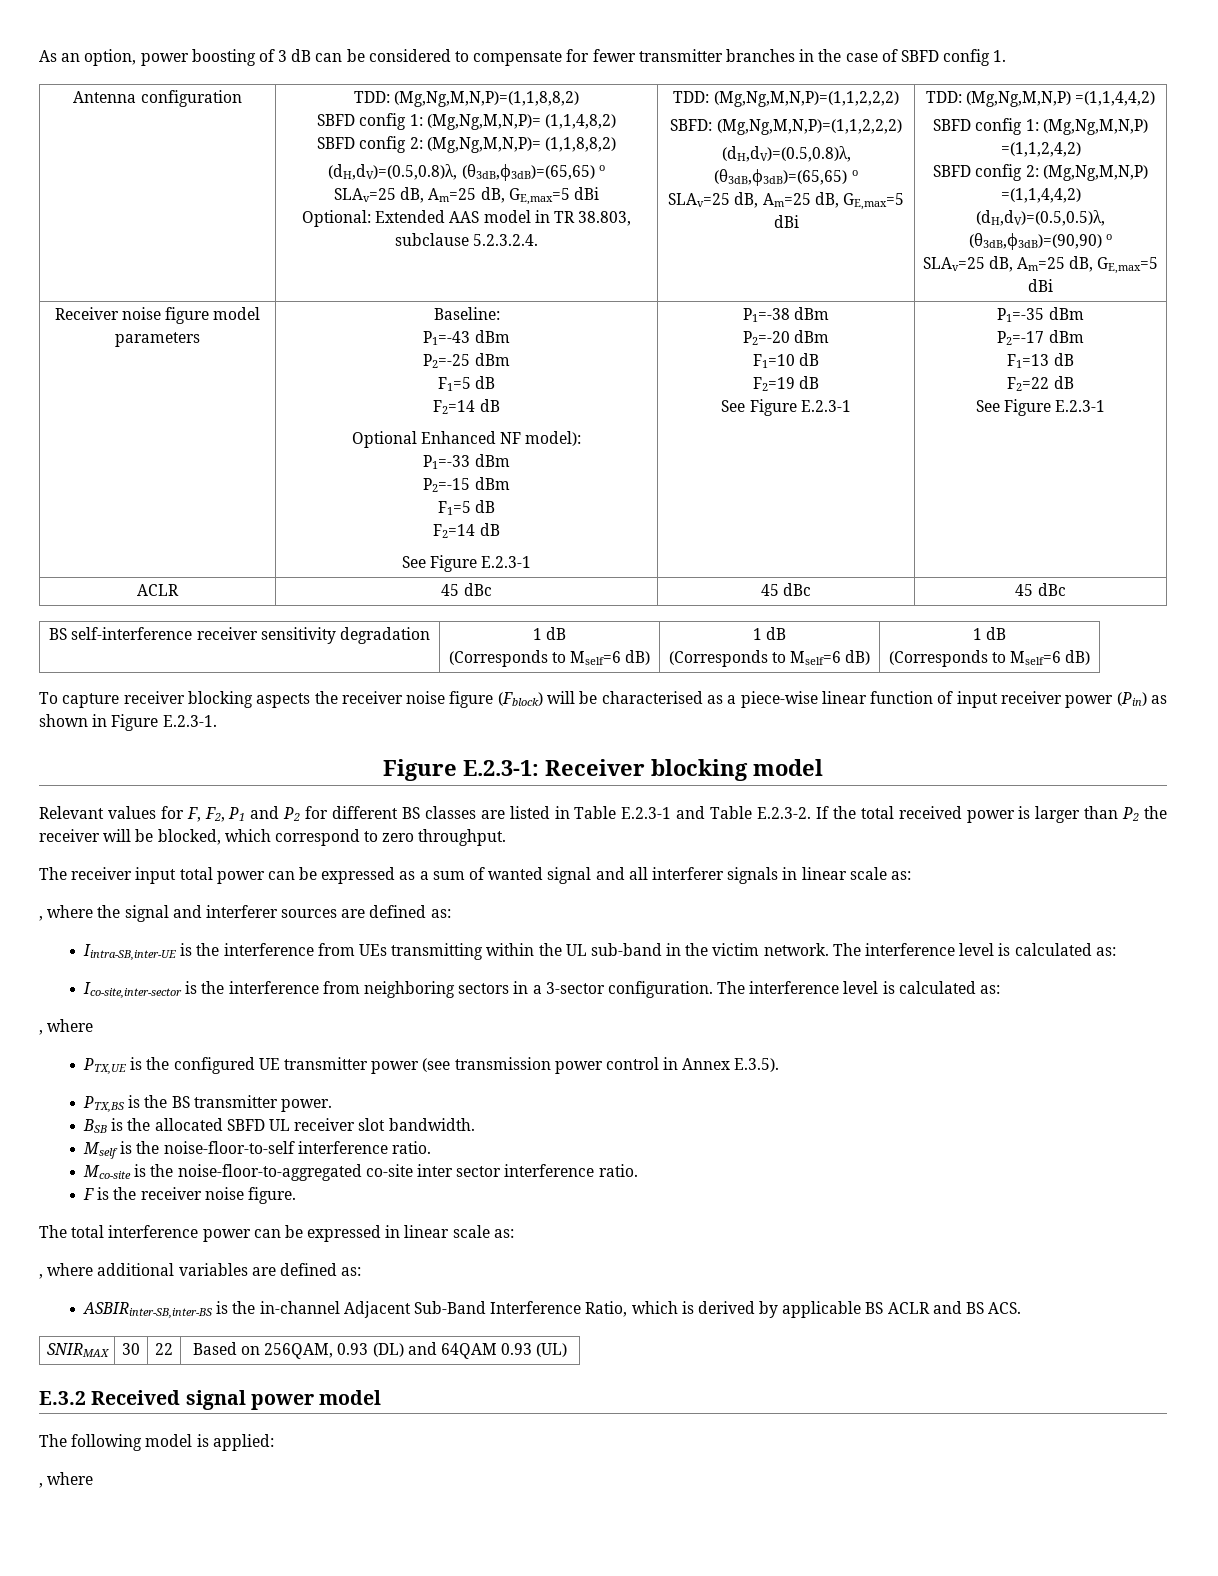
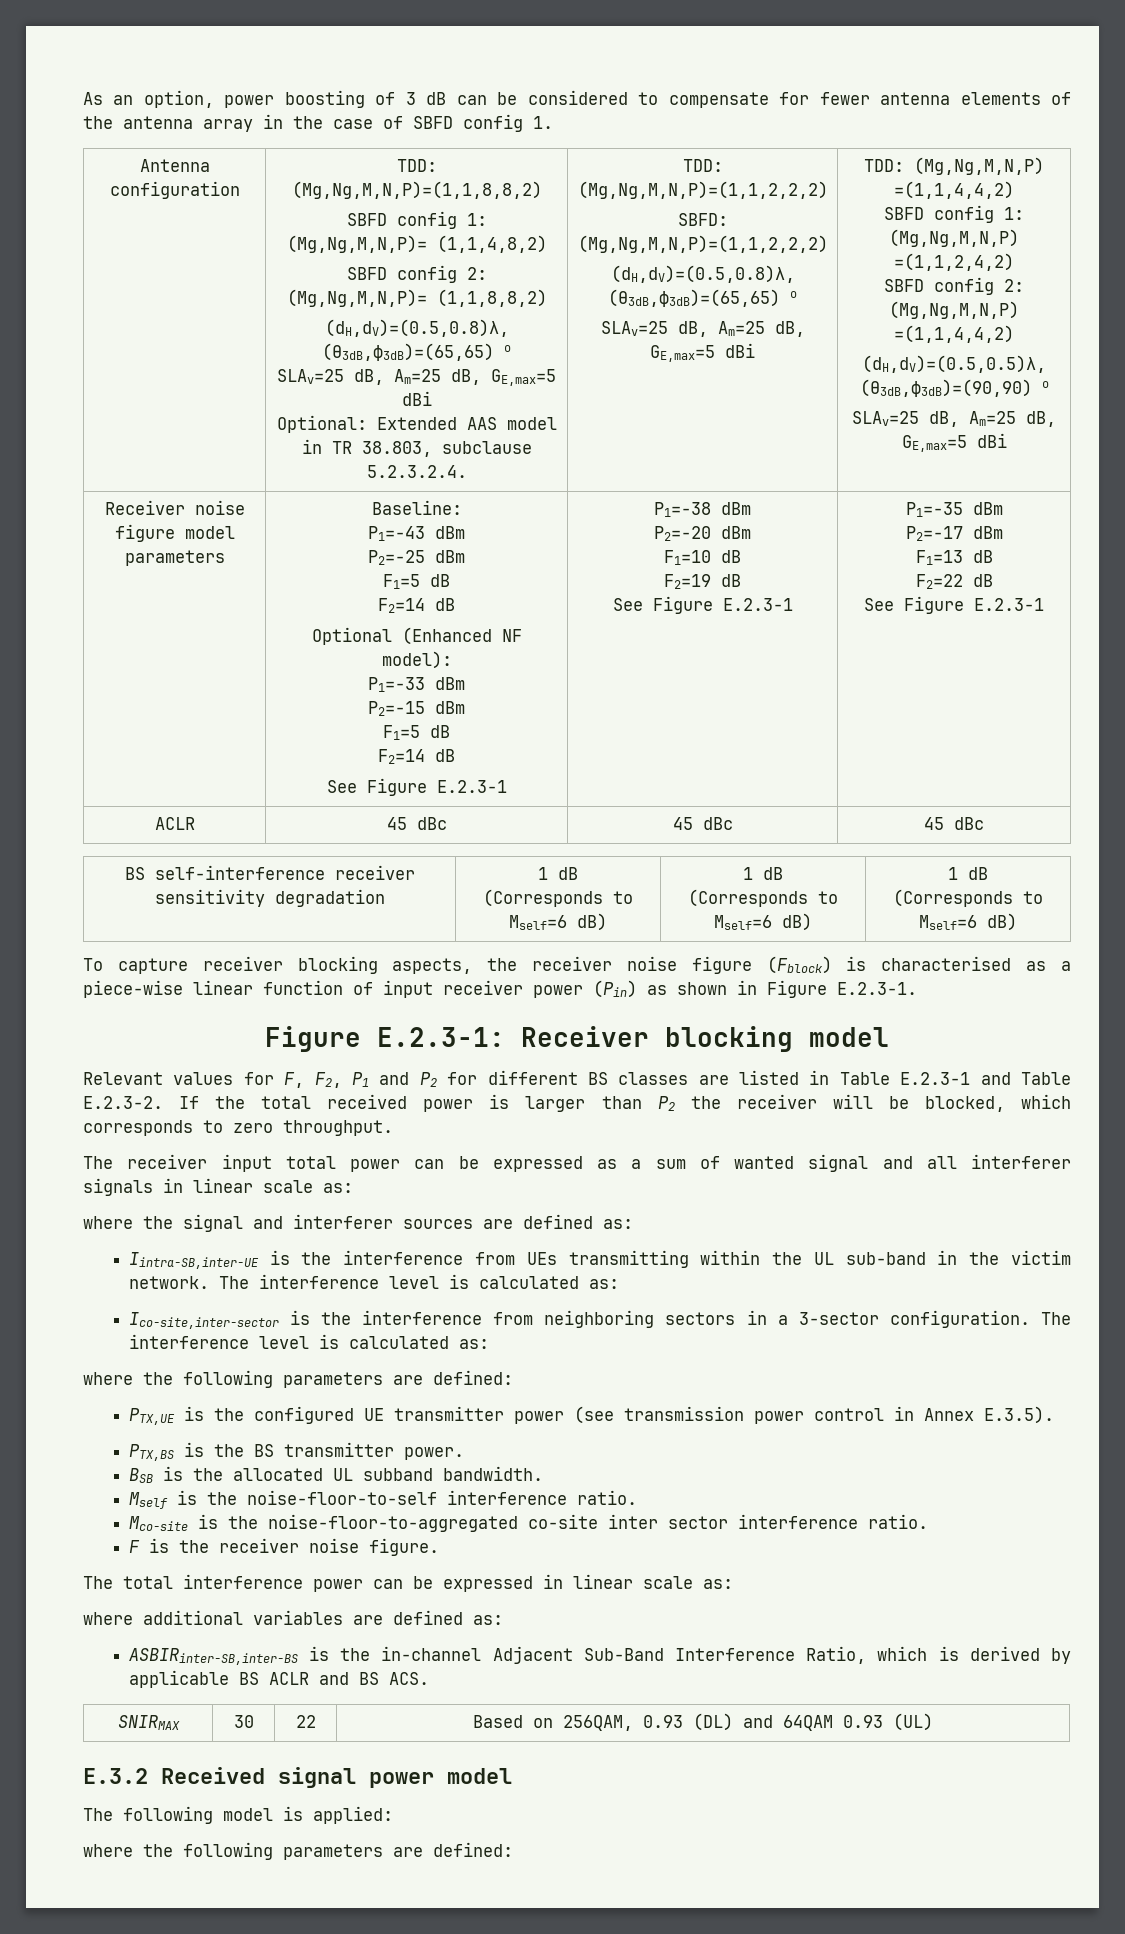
- As an option, power boosting of 3 dB can be considered to compensate for fewer transmitter branches in the case of SBFD config 1.
+ As an option, power boosting of 3 dB can be considered to compensate for fewer antenna elements of the antenna array in the case of SBFD config 1.
- Optional Enhanced NF model):
+ Optional (Enhanced NF model):
- To capture receiver blocking aspects the receiver noise figure (Fblock) will be characterised as a piece-wise linear function of input receiver power (Pin) as shown in Figure E.2.3-1.
+ To capture receiver blocking aspects, the receiver noise figure (Fblock) is characterised as a piece-wise linear function of input receiver power (Pin) as shown in Figure E.2.3-1.
- Relevant values for F, F2, P1 and P2 for different BS classes are listed in Table E.2.3-1 and Table E.2.3-2. If the total received power is larger than P2 the receiver will be blocked, which correspond to zero throughput.
+ Relevant values for F, F2, P1 and P2 for different BS classes are listed in Table E.2.3-1 and Table E.2.3-2. If the total received power is larger than P2 the receiver will be blocked, which corresponds to zero throughput.
- , where the signal and interferer sources are defined as:
+ where the signal and interferer sources are defined as:
  Ico-site,inter-sector is the interference from neighboring sectors in a 3-sector configuration. The interference level is calculated as:
- , where
+ where the following parameters are defined:
- BSB is the allocated SBFD UL receiver slot bandwidth.
+ BSB is the allocated UL subband bandwidth.
- , where additional variables are defined as:
+ where additional variables are defined as:
  The following model is applied:
- , where
+ where the following parameters are defined:

